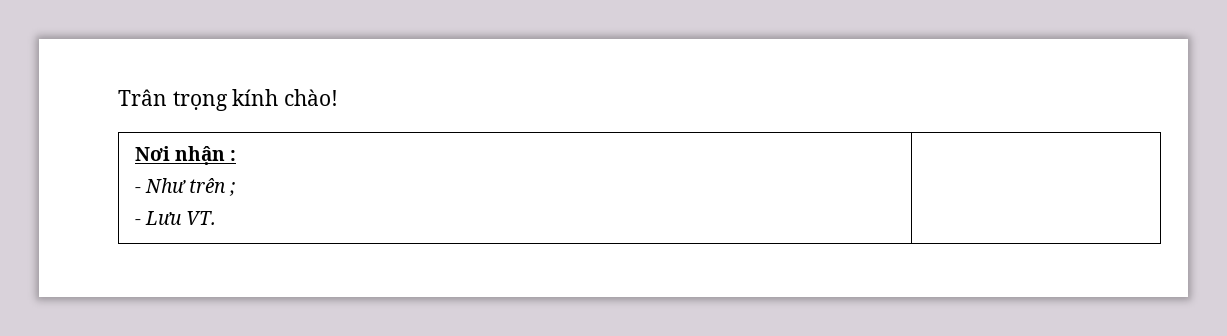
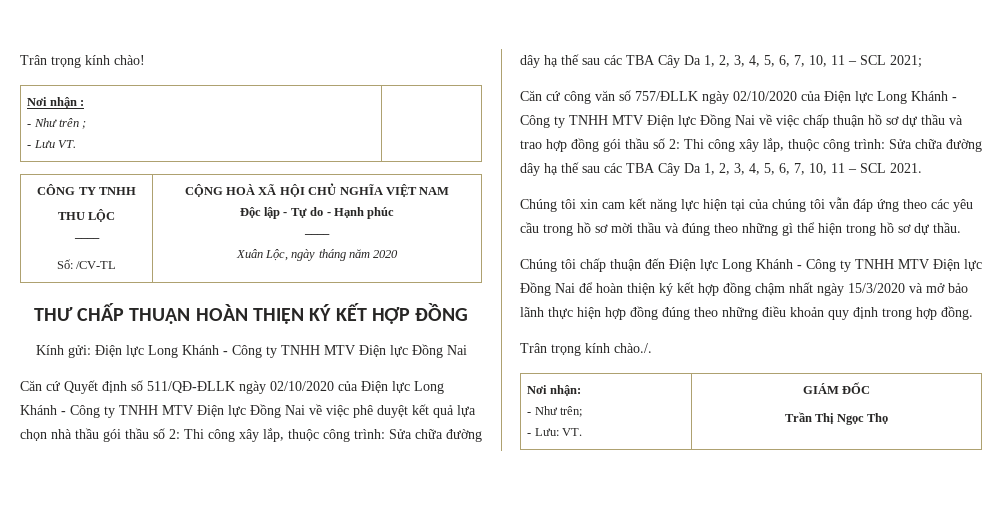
+ CÔNG TY TNHH
+ THU LỘC
+ ––––
+ Số: /CV-TL | CỘNG HOÀ XÃ HỘI CHỦ NGHĨA VIỆT NAM
+ Độc lập - Tự do - Hạnh phúc
+ ––––
+ Xuân Lộc, ngày tháng năm 2020
+ THƯ CHẤP THUẬN HOÀN THIỆN KÝ KẾT HỢP ĐỒNG
+ Kính gửi: Điện lực Long Khánh - Công ty TNHH MTV Điện lực Đồng Nai
+ Căn cứ Quyết định số 511/QĐ-ĐLLK ngày 02/10/2020 của Điện lực Long Khánh - Công ty TNHH MTV Điện lực Đồng Nai về việc phê duyệt kết quả lựa chọn nhà thầu gói thầu số 2: Thi công xây lắp, thuộc công trình: Sửa chữa đường dây hạ thế sau các TBA Cây Da 1, 2, 3, 4, 5, 6, 7, 10, 11 – SCL 2021;
+ Căn cứ công văn số 757/ĐLLK ngày 02/10/2020 của Điện lực Long Khánh - Công ty TNHH MTV Điện lực Đồng Nai về việc chấp thuận hồ sơ dự thầu và trao hợp đồng gói thầu số 2: Thi công xây lắp, thuộc công trình: Sửa chữa đường dây hạ thế sau các TBA Cây Da 1, 2, 3, 4, 5, 6, 7, 10, 11 – SCL 2021.
+ Chúng tôi xin cam kết năng lực hiện tại của chúng tôi vẫn đáp ứng theo các yêu cầu trong hồ sơ mời thầu và đúng theo những gì thể hiện trong hồ sơ dự thầu.
+ Chúng tôi chấp thuận đến Điện lực Long Khánh - Công ty TNHH MTV Điện lực Đồng Nai để hoàn thiện ký kết hợp đồng chậm nhất ngày 15/3/2020 và mở bảo lãnh thực hiện hợp đồng đúng theo những điều khoản quy định trong hợp đồng.
+ Trân trọng kính chào./.
+ Nơi nhận:
+ - Như trên;
+ - Lưu: VT. | GIÁM ĐỐC
+ Trần Thị Ngọc Thọ

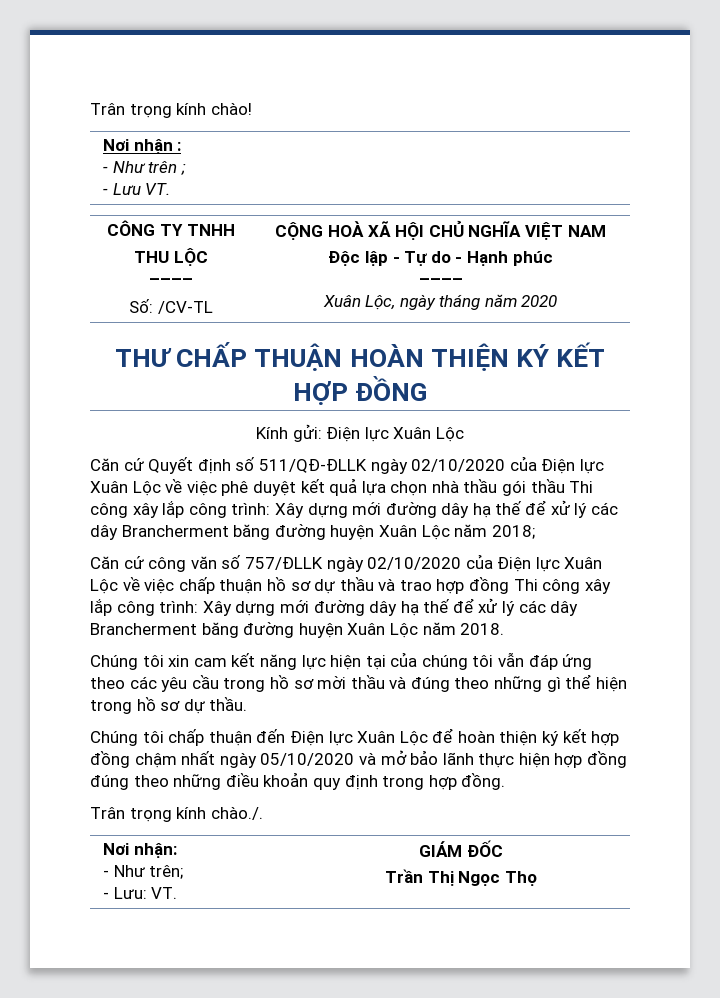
- Kính gửi: Điện lực Long Khánh - Công ty TNHH MTV Điện lực Đồng Nai
+ Kính gửi: Điện lực Xuân Lộc
- Căn cứ Quyết định số 511/QĐ-ĐLLK ngày 02/10/2020 của Điện lực Long Khánh - Công ty TNHH MTV Điện lực Đồng Nai về việc phê duyệt kết quả lựa chọn nhà thầu gói thầu số 2: Thi công xây lắp, thuộc công trình: Sửa chữa đường dây hạ thế sau các TBA Cây Da 1, 2, 3, 4, 5, 6, 7, 10, 11 – SCL 2021;
+ Căn cứ Quyết định số 511/QĐ-ĐLLK ngày 02/10/2020 của Điện lực Xuân Lộc về việc phê duyệt kết quả lựa chọn nhà thầu gói thầu Thi công xây lắp công trình: Xây dựng mới đường dây hạ thế để xử lý các dây Brancherment băng đường huyện Xuân Lộc năm 2018;
- Căn cứ công văn số 757/ĐLLK ngày 02/10/2020 của Điện lực Long Khánh - Công ty TNHH MTV Điện lực Đồng Nai về việc chấp thuận hồ sơ dự thầu và trao hợp đồng gói thầu số 2: Thi công xây lắp, thuộc công trình: Sửa chữa đường dây hạ thế sau các TBA Cây Da 1, 2, 3, 4, 5, 6, 7, 10, 11 – SCL 2021.
+ Căn cứ công văn số 757/ĐLLK ngày 02/10/2020 của Điện lực Xuân Lộc về việc chấp thuận hồ sơ dự thầu và trao hợp đồng Thi công xây lắp công trình: Xây dựng mới đường dây hạ thế để xử lý các dây Brancherment băng đường huyện Xuân Lộc năm 2018.
- Chúng tôi chấp thuận đến Điện lực Long Khánh - Công ty TNHH MTV Điện lực Đồng Nai để hoàn thiện ký kết hợp đồng chậm nhất ngày 15/3/2020 và mở bảo lãnh thực hiện hợp đồng đúng theo những điều khoản quy định trong hợp đồng.
+ Chúng tôi chấp thuận đến Điện lực Xuân Lộc để hoàn thiện ký kết hợp đồng chậm nhất ngày 05/10/2020 và mở bảo lãnh thực hiện hợp đồng đúng theo những điều khoản quy định trong hợp đồng.

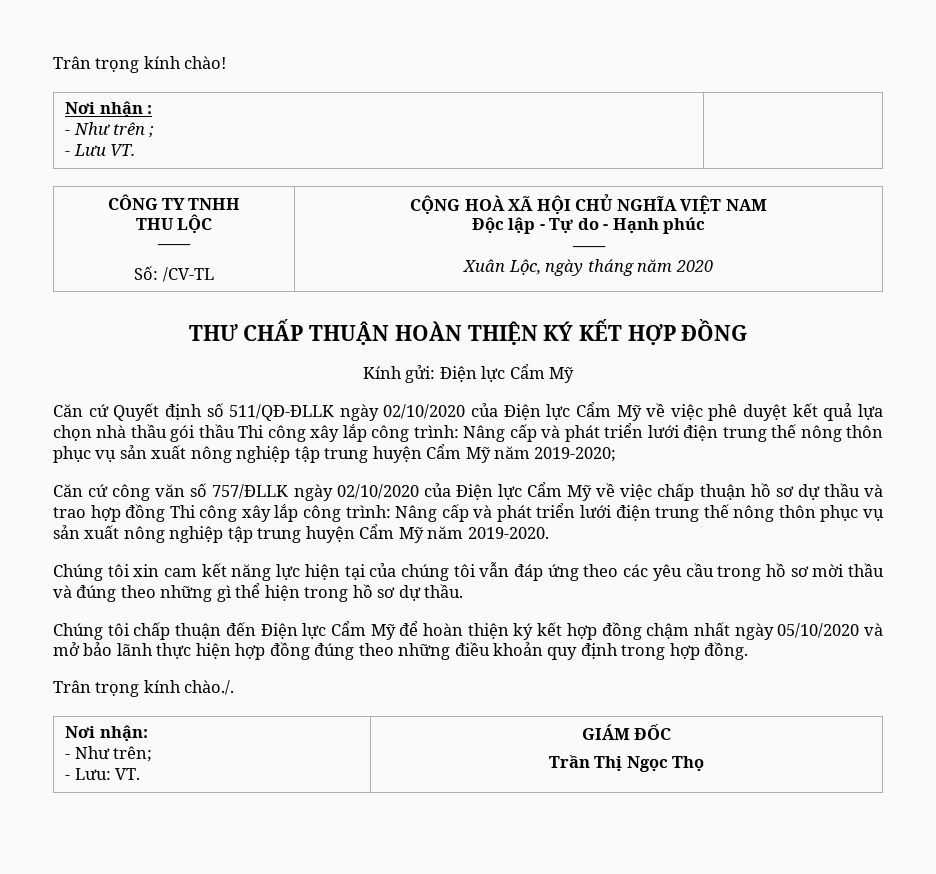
- Kính gửi: Điện lực Xuân Lộc
+ Kính gửi: Điện lực Cẩm Mỹ
- Căn cứ Quyết định số 511/QĐ-ĐLLK ngày 02/10/2020 của Điện lực Xuân Lộc về việc phê duyệt kết quả lựa chọn nhà thầu gói thầu Thi công xây lắp công trình: Xây dựng mới đường dây hạ thế để xử lý các dây Brancherment băng đường huyện Xuân Lộc năm 2018;
+ Căn cứ Quyết định số 511/QĐ-ĐLLK ngày 02/10/2020 của Điện lực Cẩm Mỹ về việc phê duyệt kết quả lựa chọn nhà thầu gói thầu Thi công xây lắp công trình: Nâng cấp và phát triển lưới điện trung thế nông thôn phục vụ sản xuất nông nghiệp tập trung huyện Cẩm Mỹ năm 2019-2020;
- Căn cứ công văn số 757/ĐLLK ngày 02/10/2020 của Điện lực Xuân Lộc về việc chấp thuận hồ sơ dự thầu và trao hợp đồng Thi công xây lắp công trình: Xây dựng mới đường dây hạ thế để xử lý các dây Brancherment băng đường huyện Xuân Lộc năm 2018.
+ Căn cứ công văn số 757/ĐLLK ngày 02/10/2020 của Điện lực Cẩm Mỹ về việc chấp thuận hồ sơ dự thầu và trao hợp đồng Thi công xây lắp công trình: Nâng cấp và phát triển lưới điện trung thế nông thôn phục vụ sản xuất nông nghiệp tập trung huyện Cẩm Mỹ năm 2019-2020.
- Chúng tôi chấp thuận đến Điện lực Xuân Lộc để hoàn thiện ký kết hợp đồng chậm nhất ngày 05/10/2020 và mở bảo lãnh thực hiện hợp đồng đúng theo những điều khoản quy định trong hợp đồng.
+ Chúng tôi chấp thuận đến Điện lực Cẩm Mỹ để hoàn thiện ký kết hợp đồng chậm nhất ngày 05/10/2020 và mở bảo lãnh thực hiện hợp đồng đúng theo những điều khoản quy định trong hợp đồng.

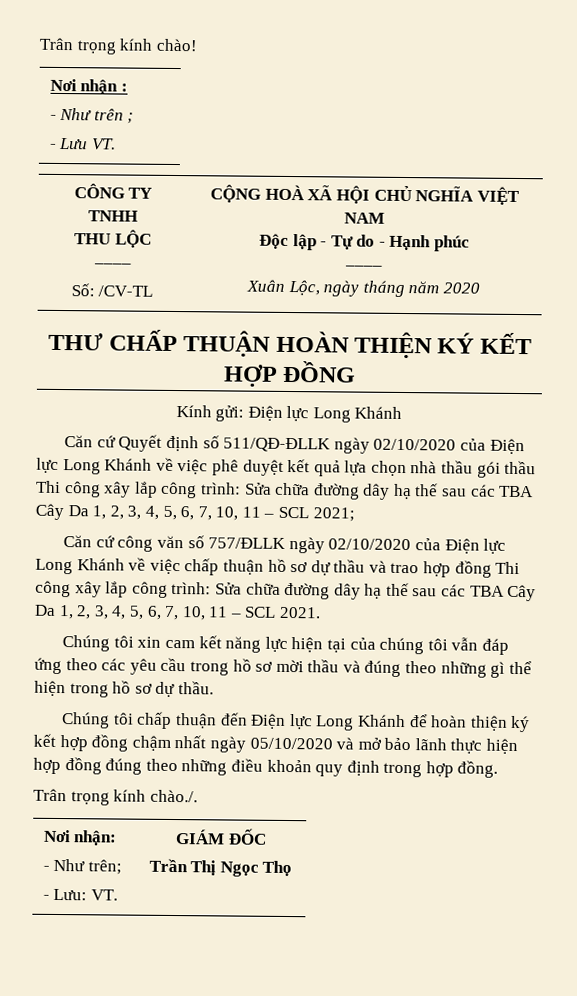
- Kính gửi: Điện lực Cẩm Mỹ
+ Kính gửi: Điện lực Long Khánh
- Căn cứ Quyết định số 511/QĐ-ĐLLK ngày 02/10/2020 của Điện lực Cẩm Mỹ về việc phê duyệt kết quả lựa chọn nhà thầu gói thầu Thi công xây lắp công trình: Nâng cấp và phát triển lưới điện trung thế nông thôn phục vụ sản xuất nông nghiệp tập trung huyện Cẩm Mỹ năm 2019-2020;
+ Căn cứ Quyết định số 511/QĐ-ĐLLK ngày 02/10/2020 của Điện lực Long Khánh về việc phê duyệt kết quả lựa chọn nhà thầu gói thầu Thi công xây lắp công trình: Sửa chữa đường dây hạ thế sau các TBA Cây Da 1, 2, 3, 4, 5, 6, 7, 10, 11 – SCL 2021;
- Căn cứ công văn số 757/ĐLLK ngày 02/10/2020 của Điện lực Cẩm Mỹ về việc chấp thuận hồ sơ dự thầu và trao hợp đồng Thi công xây lắp công trình: Nâng cấp và phát triển lưới điện trung thế nông thôn phục vụ sản xuất nông nghiệp tập trung huyện Cẩm Mỹ năm 2019-2020.
+ Căn cứ công văn số 757/ĐLLK ngày 02/10/2020 của Điện lực Long Khánh về việc chấp thuận hồ sơ dự thầu và trao hợp đồng Thi công xây lắp công trình: Sửa chữa đường dây hạ thế sau các TBA Cây Da 1, 2, 3, 4, 5, 6, 7, 10, 11 – SCL 2021.
- Chúng tôi chấp thuận đến Điện lực Cẩm Mỹ để hoàn thiện ký kết hợp đồng chậm nhất ngày 05/10/2020 và mở bảo lãnh thực hiện hợp đồng đúng theo những điều khoản quy định trong hợp đồng.
+ Chúng tôi chấp thuận đến Điện lực Long Khánh để hoàn thiện ký kết hợp đồng chậm nhất ngày 05/10/2020 và mở bảo lãnh thực hiện hợp đồng đúng theo những điều khoản quy định trong hợp đồng.

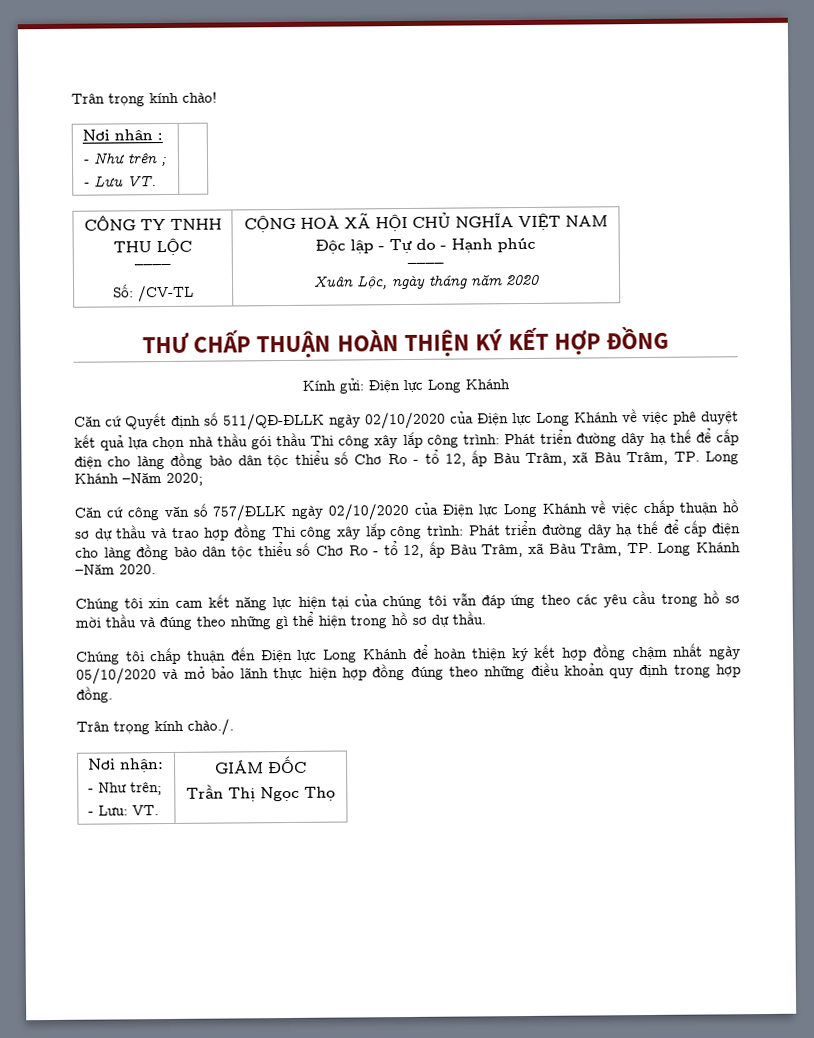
- Căn cứ Quyết định số 511/QĐ-ĐLLK ngày 02/10/2020 của Điện lực Long Khánh về việc phê duyệt kết quả lựa chọn nhà thầu gói thầu Thi công xây lắp công trình: Sửa chữa đường dây hạ thế sau các TBA Cây Da 1, 2, 3, 4, 5, 6, 7, 10, 11 – SCL 2021;
+ Căn cứ Quyết định số 511/QĐ-ĐLLK ngày 02/10/2020 của Điện lực Long Khánh về việc phê duyệt kết quả lựa chọn nhà thầu gói thầu Thi công xây lắp công trình: Phát triển đường dây hạ thế để cấp điện cho làng đồng bào dân tộc thiểu số Chơ Ro - tổ 12, ấp Bàu Trâm, xã Bàu Trâm, TP. Long Khánh –Năm 2020;
- Căn cứ công văn số 757/ĐLLK ngày 02/10/2020 của Điện lực Long Khánh về việc chấp thuận hồ sơ dự thầu và trao hợp đồng Thi công xây lắp công trình: Sửa chữa đường dây hạ thế sau các TBA Cây Da 1, 2, 3, 4, 5, 6, 7, 10, 11 – SCL 2021.
+ Căn cứ công văn số 757/ĐLLK ngày 02/10/2020 của Điện lực Long Khánh về việc chấp thuận hồ sơ dự thầu và trao hợp đồng Thi công xây lắp công trình: Phát triển đường dây hạ thế để cấp điện cho làng đồng bào dân tộc thiểu số Chơ Ro - tổ 12, ấp Bàu Trâm, xã Bàu Trâm, TP. Long Khánh –Năm 2020.

